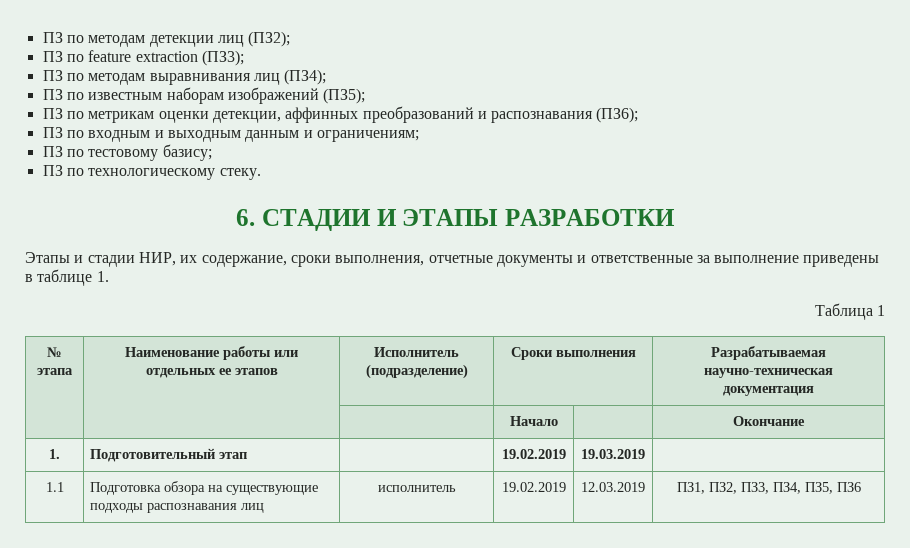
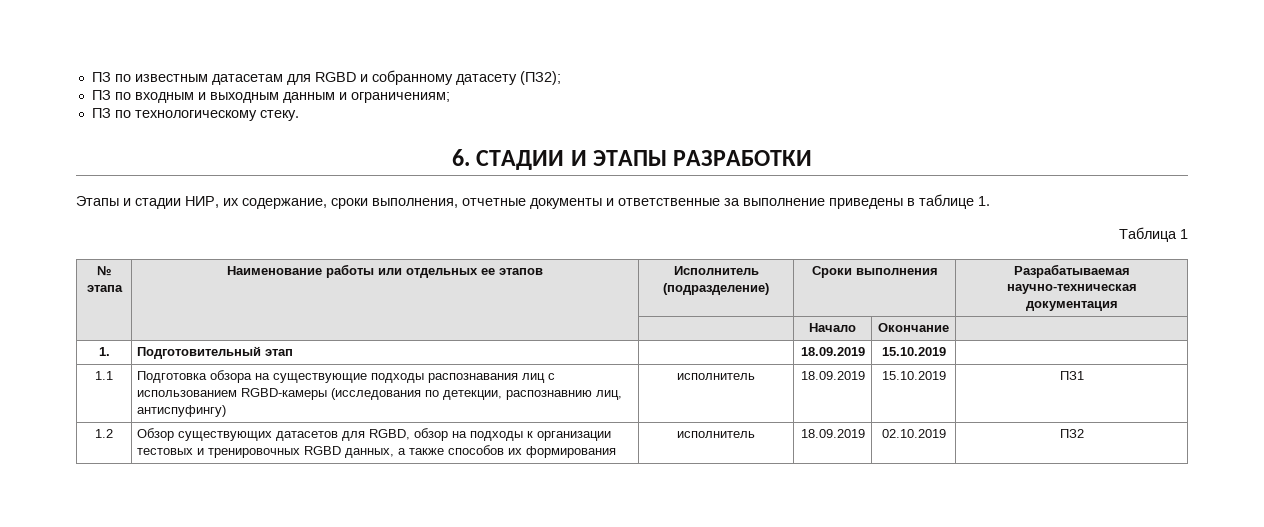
- ПЗ по методам детекции лиц (ПЗ2);
- ПЗ по feature extraction (ПЗ3);
- ПЗ по методам выравнивания лиц (ПЗ4);
- ПЗ по известным наборам изображений (ПЗ5);
- ПЗ по метрикам оценки детекции, аффинных преобразований и распознавания (ПЗ6);
+ ПЗ по известным датасетам для RGBD и собранному датасету (ПЗ2);
- ПЗ по тестовому базису;
- | | | Начало | | Окончание
+ | | | Начало | Окончание |
- 1. | Подготовительный этап | | 19.02.2019 | 19.03.2019 |
+ 1. | Подготовительный этап | | 18.09.2019 | 15.10.2019 |
- 1.1 | Подготовка обзора на существующие подходы распознавания лиц | исполнитель | 19.02.2019 | 12.03.2019 | ПЗ1, ПЗ2, ПЗ3, ПЗ4, ПЗ5, ПЗ6
+ 1.1 | Подготовка обзора на существующие подходы распознавания лиц с использованием RGBD-камеры (исследования по детекции, распознавнию лиц, антиспуфингу) | исполнитель | 18.09.2019 | 15.10.2019 | ПЗ1
+ 1.2 | Обзор существующих датасетов для RGBD, обзор на подходы к организации тестовых и тренировочных RGBD данных, а также способов их формирования | исполнитель | 18.09.2019 | 02.10.2019 | ПЗ2

